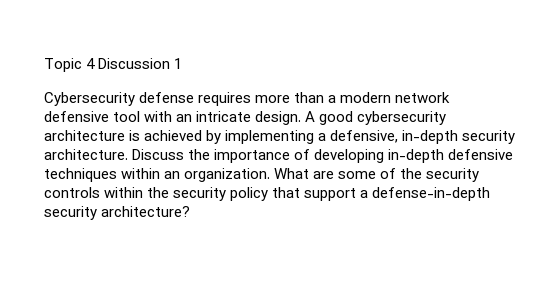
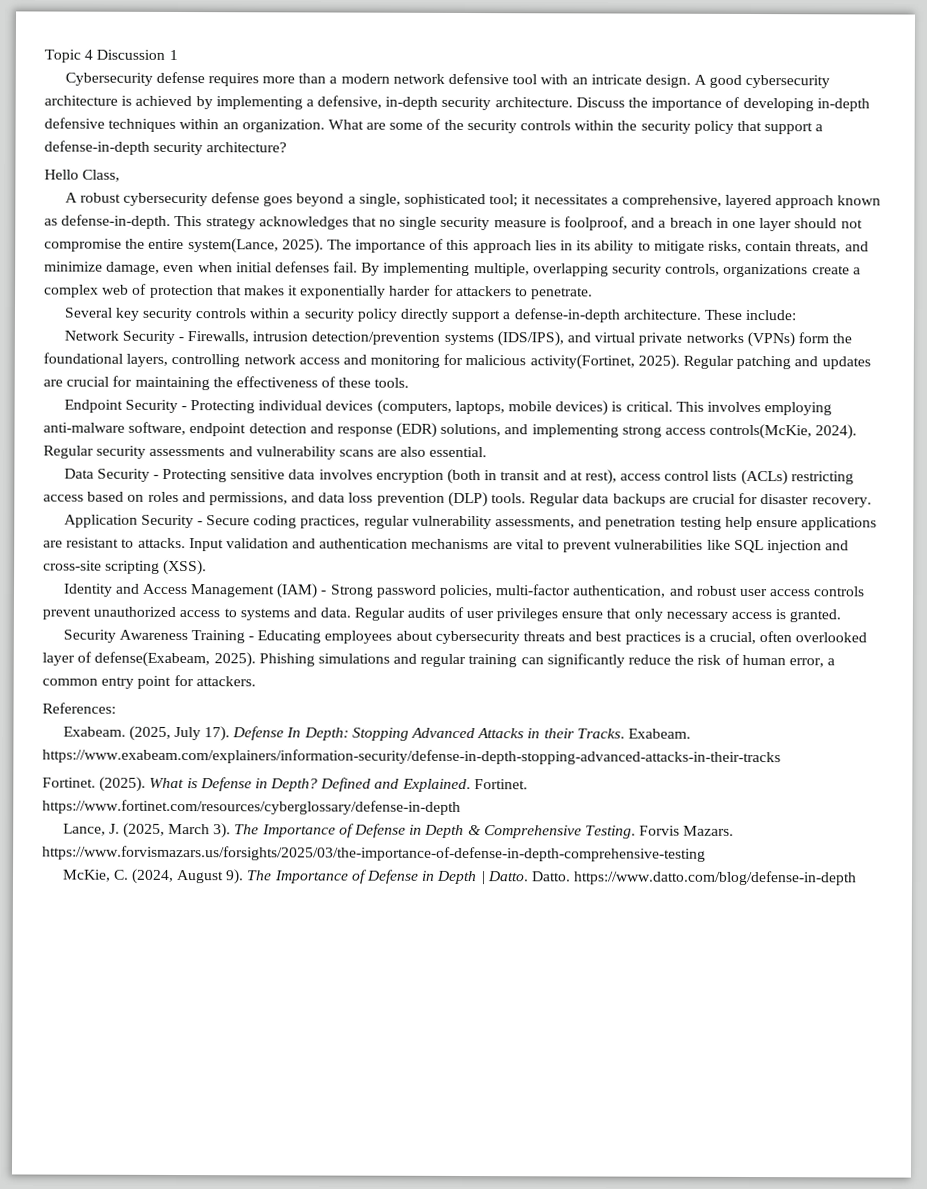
+ Hello Class,
+ A robust cybersecurity defense goes beyond a single, sophisticated tool; it necessitates a comprehensive, layered approach known as defense-in-depth. This strategy acknowledges that no single security measure is foolproof, and a breach in one layer should not compromise the entire system(Lance, 2025). The importance of this approach lies in its ability to mitigate risks, contain threats, and minimize damage, even when initial defenses fail. By implementing multiple, overlapping security controls, organizations create a complex web of protection that makes it exponentially harder for attackers to penetrate.
+ Several key security controls within a security policy directly support a defense-in-depth architecture. These include:
+ Network Security - Firewalls, intrusion detection/prevention systems (IDS/IPS), and virtual private networks (VPNs) form the foundational layers, controlling network access and monitoring for malicious activity(Fortinet, 2025). Regular patching and updates are crucial for maintaining the effectiveness of these tools.
+ Endpoint Security - Protecting individual devices (computers, laptops, mobile devices) is critical. This involves employing anti-malware software, endpoint detection and response (EDR) solutions, and implementing strong access controls(McKie, 2024). Regular security assessments and vulnerability scans are also essential.
+ Data Security - Protecting sensitive data involves encryption (both in transit and at rest), access control lists (ACLs) restricting access based on roles and permissions, and data loss prevention (DLP) tools. Regular data backups are crucial for disaster recovery.
+ Application Security - Secure coding practices, regular vulnerability assessments, and penetration testing help ensure applications are resistant to attacks. Input validation and authentication mechanisms are vital to prevent vulnerabilities like SQL injection and cross-site scripting (XSS).
+ Identity and Access Management (IAM) - Strong password policies, multi-factor authentication, and robust user access controls prevent unauthorized access to systems and data. Regular audits of user privileges ensure that only necessary access is granted.
+ Security Awareness Training - Educating employees about cybersecurity threats and best practices is a crucial, often overlooked layer of defense(Exabeam, 2025). Phishing simulations and regular training can significantly reduce the risk of human error, a common entry point for attackers.
+ References:
+ Exabeam. (2025, July 17). Defense In Depth: Stopping Advanced Attacks in their Tracks. Exabeam. https://www.exabeam.com/explainers/information-security/defense-in-depth-stopping-advanced-attacks-in-their-tracks
+ Fortinet. (2025). What is Defense in Depth? Defined and Explained. Fortinet. https://www.fortinet.com/resources/cyberglossary/defense-in-depth
+ Lance, J. (2025, March 3). The Importance of Defense in Depth & Comprehensive Testing. Forvis Mazars. https://www.forvismazars.us/forsights/2025/03/the-importance-of-defense-in-depth-comprehensive-testing
+ McKie, C. (2024, August 9). The Importance of Defense in Depth | Datto. Datto. https://www.datto.com/blog/defense-in-depth

